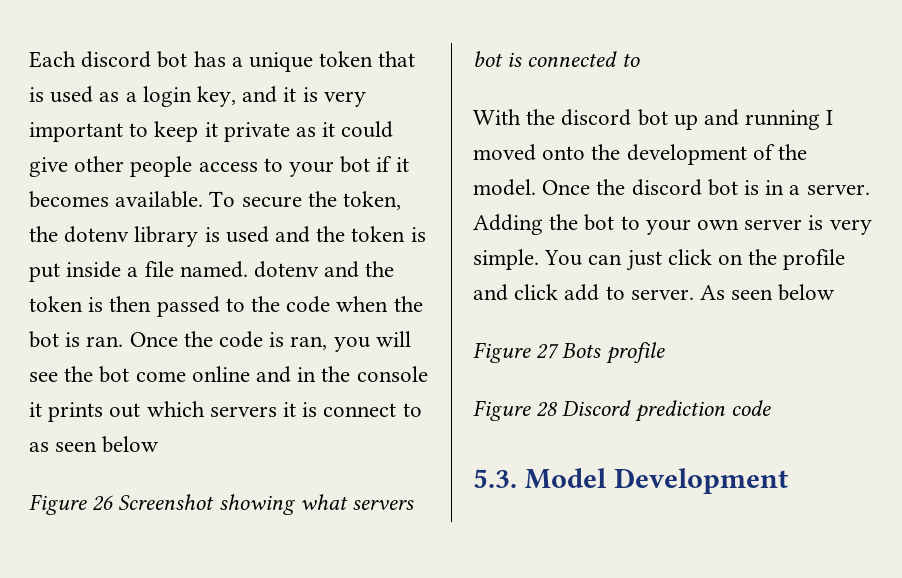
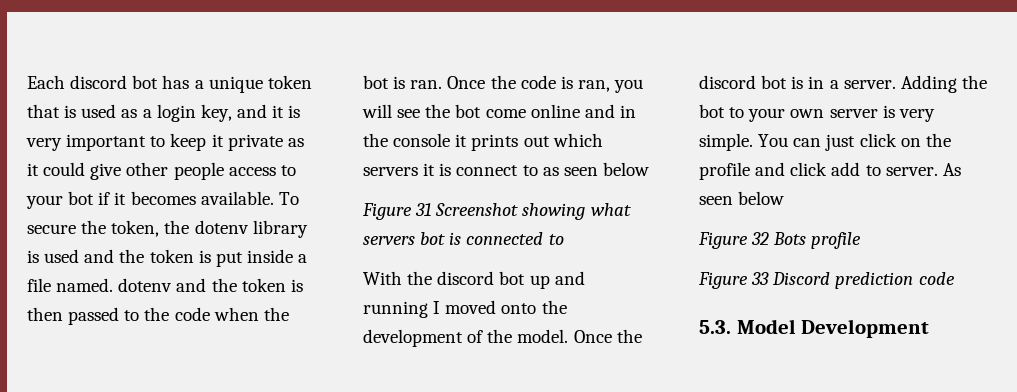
- Figure 26 Screenshot showing what servers bot is connected to
+ Figure 31 Screenshot showing what servers bot is connected to
- Figure 27 Bots profile
+ Figure 32 Bots profile
- Figure 28 Discord prediction code
+ Figure 33 Discord prediction code

